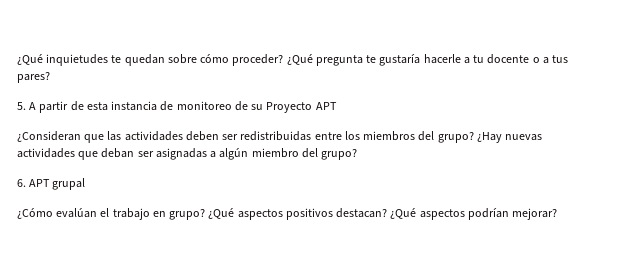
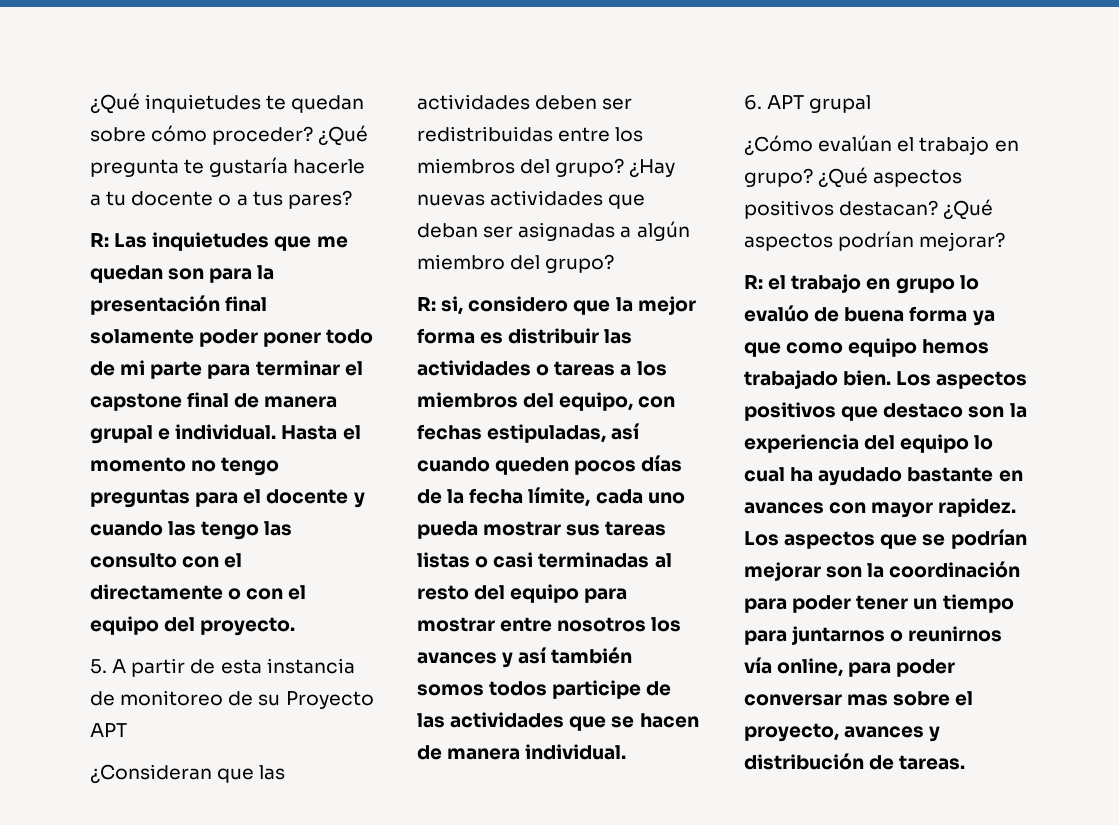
+ R: Las inquietudes que me quedan son para la presentación final solamente poder poner todo de mi parte para terminar el capstone final de manera grupal e individual. Hasta el momento no tengo preguntas para el docente y cuando las tengo las consulto con el directamente o con el equipo del proyecto.
+ R: si, considero que la mejor forma es distribuir las actividades o tareas a los miembros del equipo, con fechas estipuladas, así cuando queden pocos días de la fecha límite, cada uno pueda mostrar sus tareas listas o casi terminadas al resto del equipo para mostrar entre nosotros los avances y así también somos todos participe de las actividades que se hacen de manera individual.
+ R: el trabajo en grupo lo evalúo de buena forma ya que como equipo hemos trabajado bien. Los aspectos positivos que destaco son la experiencia del equipo lo cual ha ayudado bastante en avances con mayor rapidez. Los aspectos que se podrían mejorar son la coordinación para poder tener un tiempo para juntarnos o reunirnos vía online, para poder conversar mas sobre el proyecto, avances y distribución de tareas.

